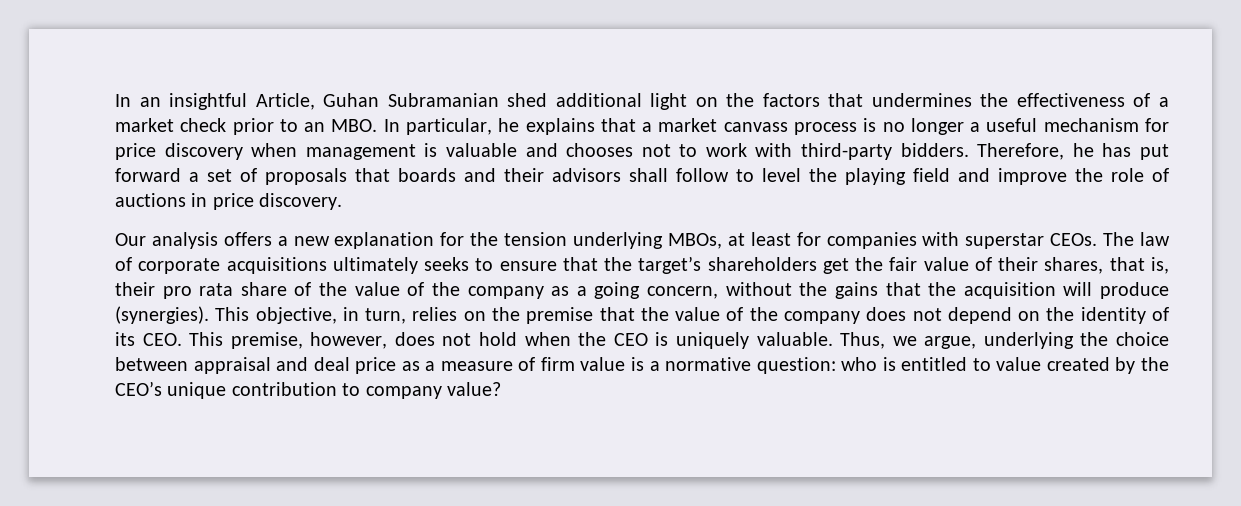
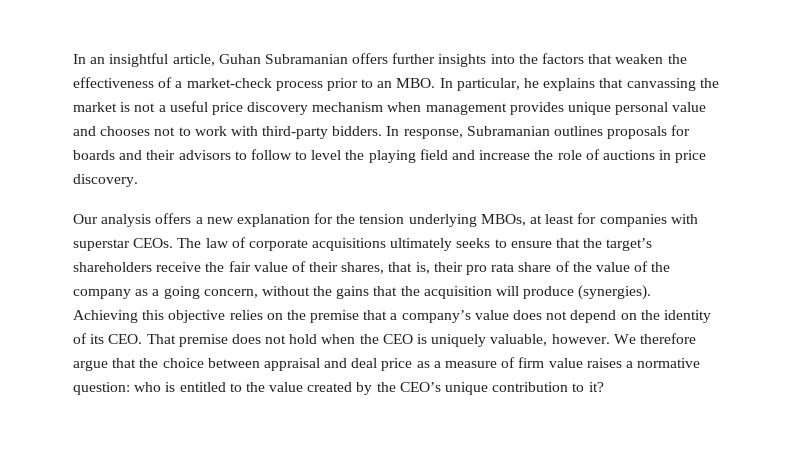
- In an insightful Article, Guhan Subramanian shed additional light on the factors that undermines the effectiveness of a market check prior to an MBO. In particular, he explains that a market canvass process is no longer a useful mechanism for price discovery when management is valuable and chooses not to work with third-party bidders.
+ In an insightful article, Guhan Subramanian offers further insights into the factors that weaken the effectiveness of a market-check process prior to an MBO. In particular, he explains that canvassing the market is not a useful price discovery mechanism when management provides unique personal value and chooses not to work with third-party bidders.
- Therefore, he has put forward a set of proposals that boards and their advisors shall follow to level the playing field and improve the role of auctions in price discovery.
+ In response, Subramanian outlines proposals for boards and their advisors to follow to level the playing field and increase the role of auctions in price discovery.
- The law of corporate acquisitions ultimately seeks to ensure that the target’s shareholders get the fair value of their shares, that is, their pro rata share of the value of the company as a going concern, without the gains that the acquisition will produce (synergies).
+ The law of corporate acquisitions ultimately seeks to ensure that the target’s shareholders receive the fair value of their shares, that is, their pro rata share of the value of the company as a going concern, without the gains that the acquisition will produce (synergies).
- This objective, in turn, relies on the premise that the value of the company does not depend on the identity of its CEO. This premise, however, does not hold when the CEO is uniquely valuable. Thus, we argue, underlying the choice between appraisal and deal price as a measure of firm value is a normative question: who is entitled to value created by the CEO’s unique contribution to company value?
+ Achieving this objective relies on the premise that a company’s value does not depend on the identity of its CEO. That premise does not hold when the CEO is uniquely valuable, however. We therefore argue that the choice between appraisal and deal price as a measure of firm value raises a normative question: who is entitled to the value created by the CEO’s unique contribution to it?

